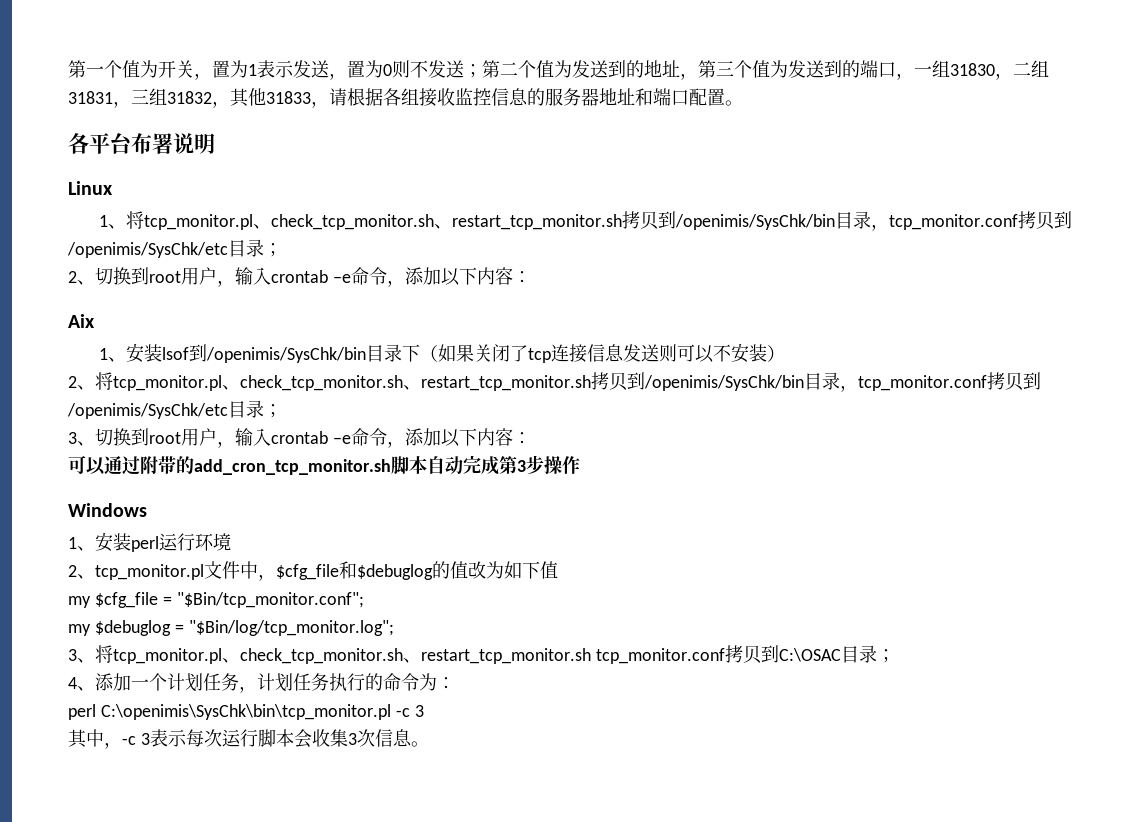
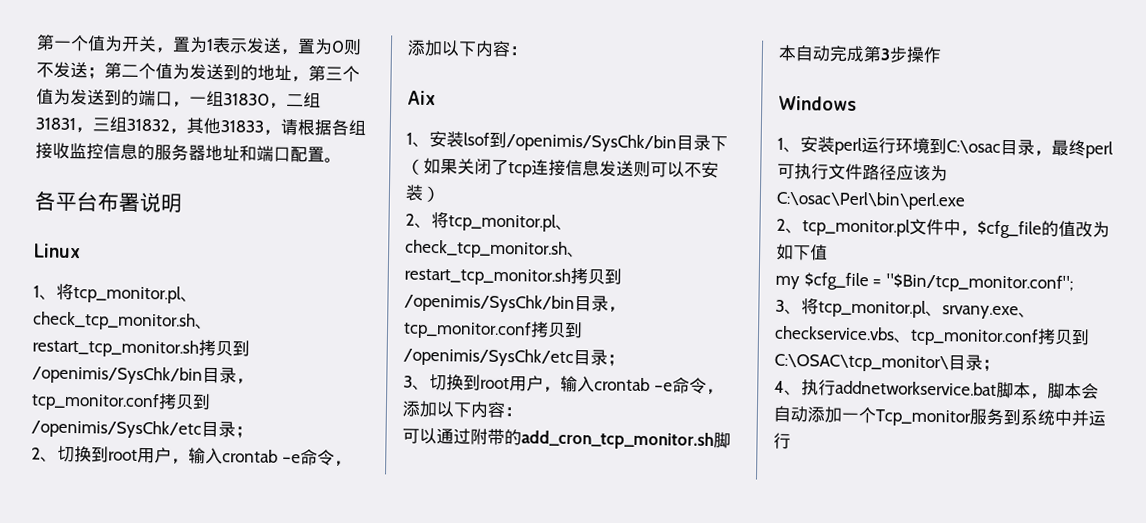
- 1、安装perl运行环境
+ 1、安装perl运行环境到C:\osac目录，最终perl可执行文件路径应该为C:\osac\Perl\bin\perl.exe
- 2、tcp_monitor.pl文件中，$cfg_file和$debuglog的值改为如下值
+ 2、tcp_monitor.pl文件中，$cfg_file的值改为如下值
- my $debuglog = "$Bin/log/tcp_monitor.log";
- 3、将tcp_monitor.pl、check_tcp_monitor.sh、restart_tcp_monitor.sh tcp_monitor.conf拷贝到C:\OSAC目录；
+ 3、将tcp_monitor.pl、srvany.exe、checkservice.vbs、tcp_monitor.conf拷贝到C:\OSAC\tcp_monitor\目录；
- 4、添加一个计划任务，计划任务执行的命令为：
- perl C:\openimis\SysChk\bin\tcp_monitor.pl -c 3
- 其中，-c 3表示每次运行脚本会收集3次信息。
+ 4、执行addnetworkservice.bat脚本，脚本会自动添加一个Tcp_monitor服务到系统中并运行

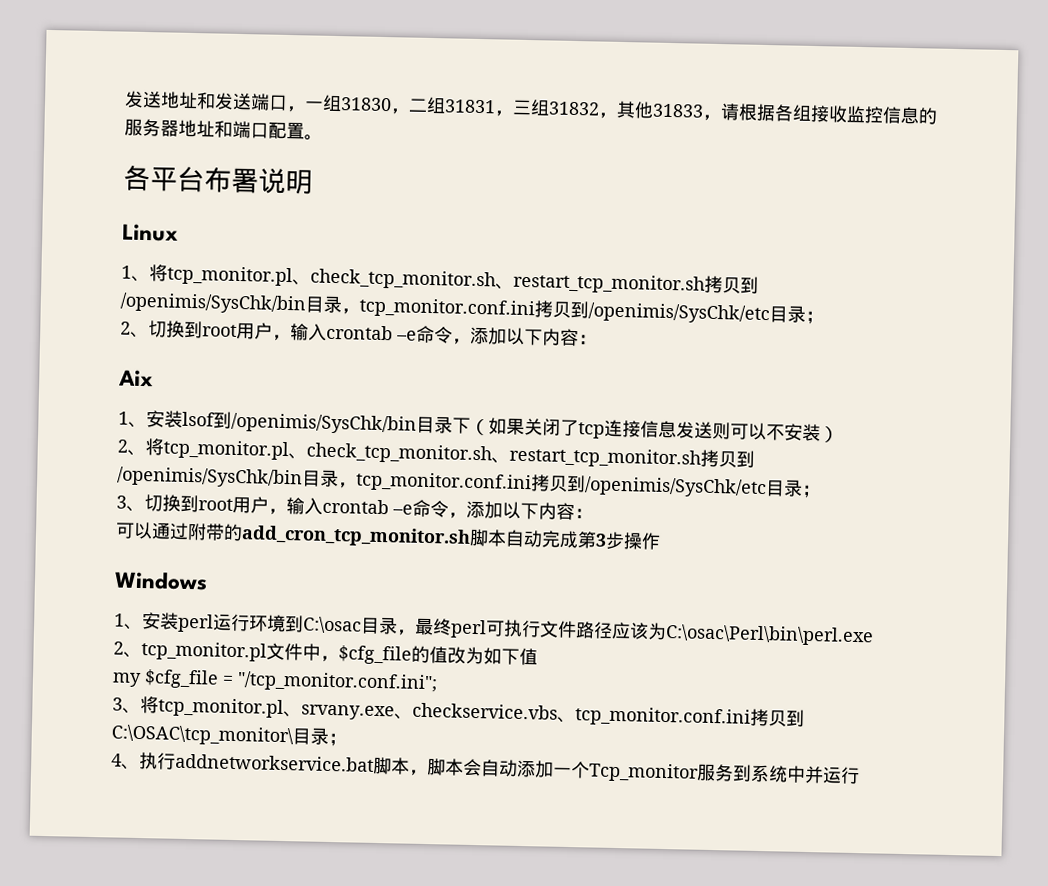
- 第一个值为开关，置为1表示发送，置为0则不发送；第二个值为发送到的地址，第三个值为发送到的端口，一组31830，二组31831，三组31832，其他31833，请根据各组接收监控信息的服务器地址和端口配置。
+ 发送地址和发送端口，一组31830，二组31831，三组31832，其他31833，请根据各组接收监控信息的服务器地址和端口配置。
- 1、将tcp_monitor.pl、check_tcp_monitor.sh、restart_tcp_monitor.sh拷贝到/openimis/SysChk/bin目录，tcp_monitor.conf拷贝到/openimis/SysChk/etc目录；
+ 1、将tcp_monitor.pl、check_tcp_monitor.sh、restart_tcp_monitor.sh拷贝到/openimis/SysChk/bin目录，tcp_monitor.conf.ini拷贝到/openimis/SysChk/etc目录；
- 2、将tcp_monitor.pl、check_tcp_monitor.sh、restart_tcp_monitor.sh拷贝到/openimis/SysChk/bin目录，tcp_monitor.conf拷贝到/openimis/SysChk/etc目录；
+ 2、将tcp_monitor.pl、check_tcp_monitor.sh、restart_tcp_monitor.sh拷贝到/openimis/SysChk/bin目录，tcp_monitor.conf.ini拷贝到/openimis/SysChk/etc目录；
- my $cfg_file = "$Bin/tcp_monitor.conf";
+ my $cfg_file = "/tcp_monitor.conf.ini";
- 3、将tcp_monitor.pl、srvany.exe、checkservice.vbs、tcp_monitor.conf拷贝到C:\OSAC\tcp_monitor\目录；
+ 3、将tcp_monitor.pl、srvany.exe、checkservice.vbs、tcp_monitor.conf.ini拷贝到C:\OSAC\tcp_monitor\目录；

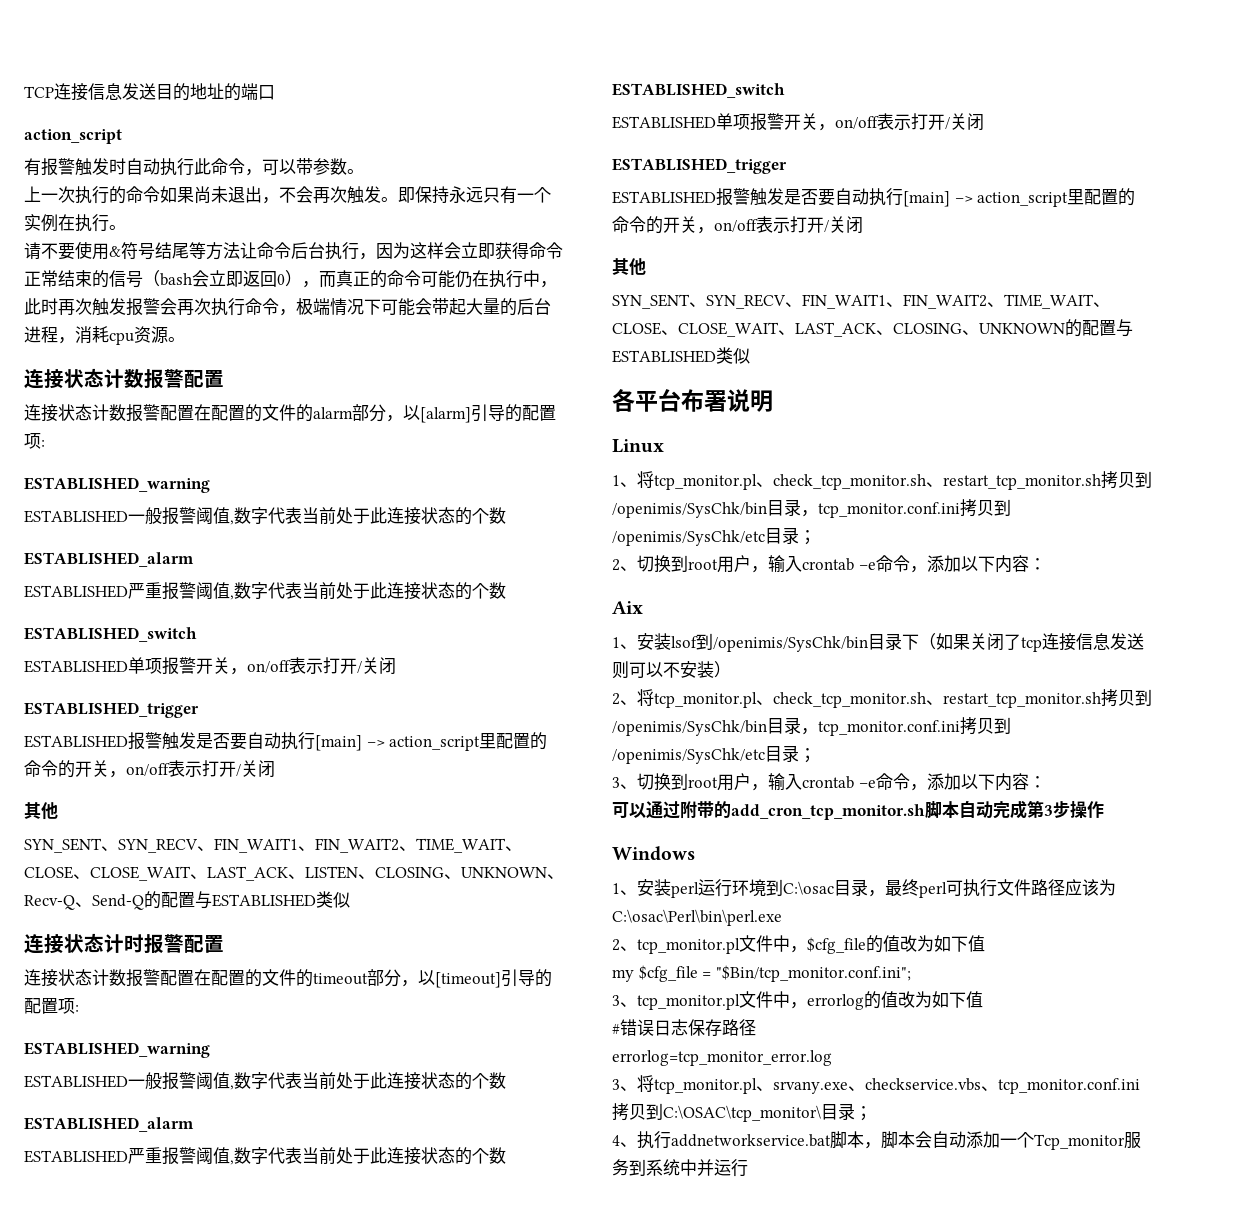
- 发送地址和发送端口，一组31830，二组31831，三组31832，其他31833，请根据各组接收监控信息的服务器地址和端口配置。
+ TCP连接信息发送目的地址的端口
+ action_script
+ 有报警触发时自动执行此命令，可以带参数。
+ 上一次执行的命令如果尚未退出，不会再次触发。即保持永远只有一个实例在执行。
+ 请不要使用&符号结尾等方法让命令后台执行，因为这样会立即获得命令正常结束的信号（bash会立即返回0），而真正的命令可能仍在执行中，此时再次触发报警会再次执行命令，极端情况下可能会带起大量的后台进程，消耗cpu资源。
+ 连接状态计数报警配置
+ 连接状态计数报警配置在配置的文件的alarm部分，以[alarm]引导的配置项:
+ ESTABLISHED_warning
+ ESTABLISHED一般报警阈值,数字代表当前处于此连接状态的个数
+ ESTABLISHED_alarm
+ ESTABLISHED严重报警阈值,数字代表当前处于此连接状态的个数
+ ESTABLISHED_switch
+ ESTABLISHED单项报警开关，on/off表示打开/关闭
+ ESTABLISHED_trigger
+ ESTABLISHED报警触发是否要自动执行[main] –> action_script里配置的命令的开关，on/off表示打开/关闭
+ 其他
+ SYN_SENT、SYN_RECV、FIN_WAIT1、FIN_WAIT2、TIME_WAIT、CLOSE、CLOSE_WAIT、LAST_ACK、LISTEN、CLOSING、UNKNOWN、Recv-Q、Send-Q的配置与ESTABLISHED类似
+ 连接状态计时报警配置
+ 连接状态计数报警配置在配置的文件的timeout部分，以[timeout]引导的配置项:
+ ESTABLISHED_warning
+ ESTABLISHED一般报警阈值,数字代表当前处于此连接状态的个数
+ ESTABLISHED_alarm
+ ESTABLISHED严重报警阈值,数字代表当前处于此连接状态的个数
+ ESTABLISHED_switch
+ ESTABLISHED单项报警开关，on/off表示打开/关闭
+ ESTABLISHED_trigger
+ ESTABLISHED报警触发是否要自动执行[main] –> action_script里配置的命令的开关，on/off表示打开/关闭
+ 其他
+ SYN_SENT、SYN_RECV、FIN_WAIT1、FIN_WAIT2、TIME_WAIT、CLOSE、CLOSE_WAIT、LAST_ACK、CLOSING、UNKNOWN的配置与ESTABLISHED类似
- my $cfg_file = "/tcp_monitor.conf.ini";
+ my $cfg_file = "$Bin/tcp_monitor.conf.ini";
+ 3、tcp_monitor.pl文件中，errorlog的值改为如下值
+ #错误日志保存路径
+ errorlog=tcp_monitor_error.log

